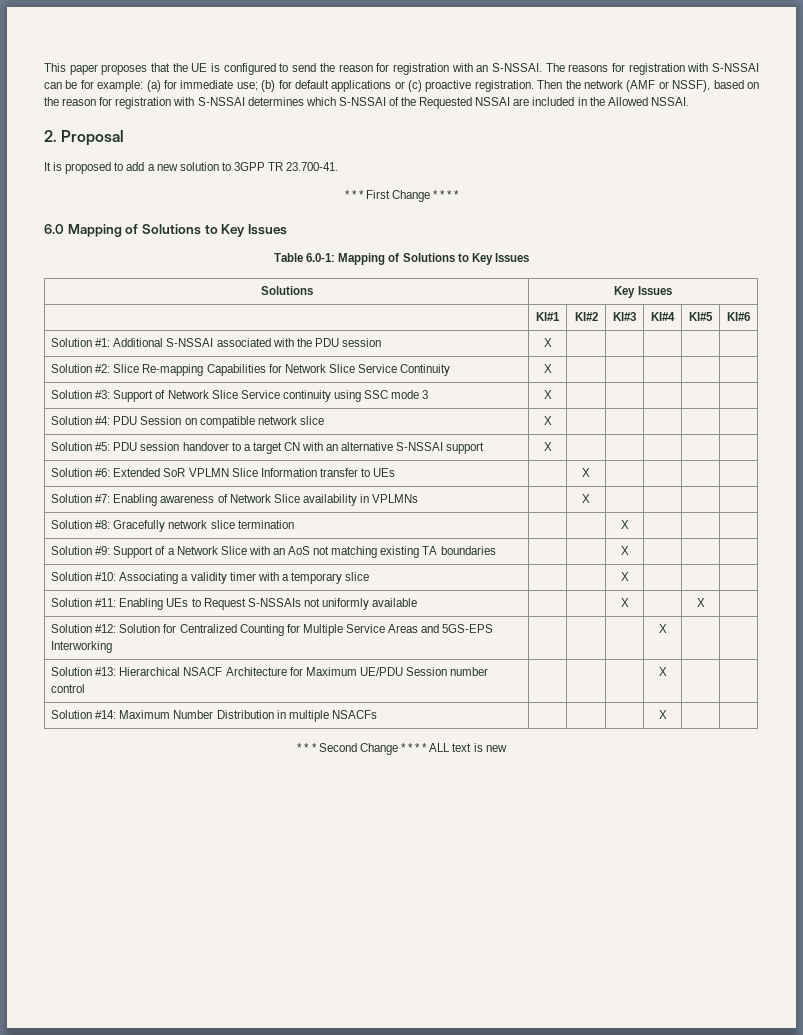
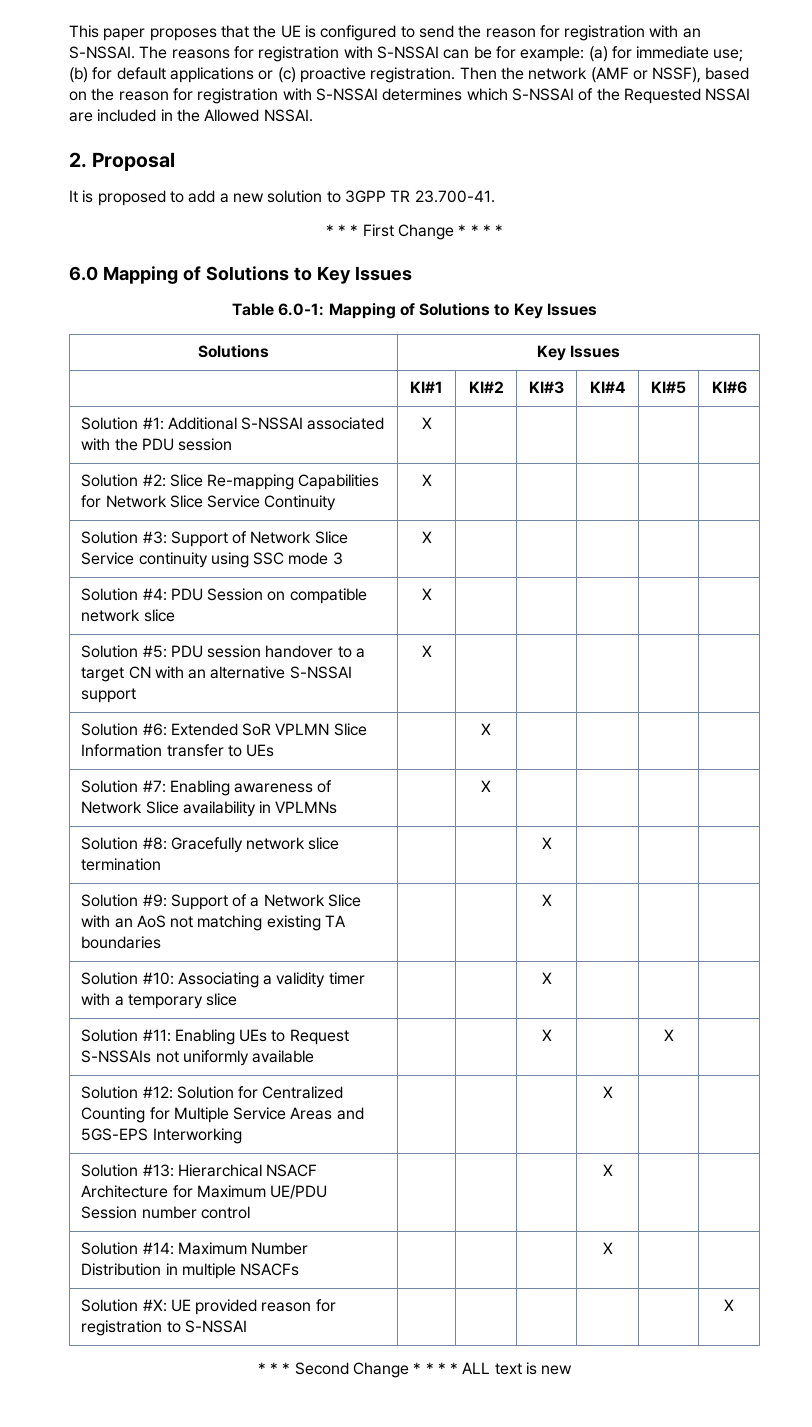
+ Solution #X: UE provided reason for registration to S-NSSAI | | | | | | X

